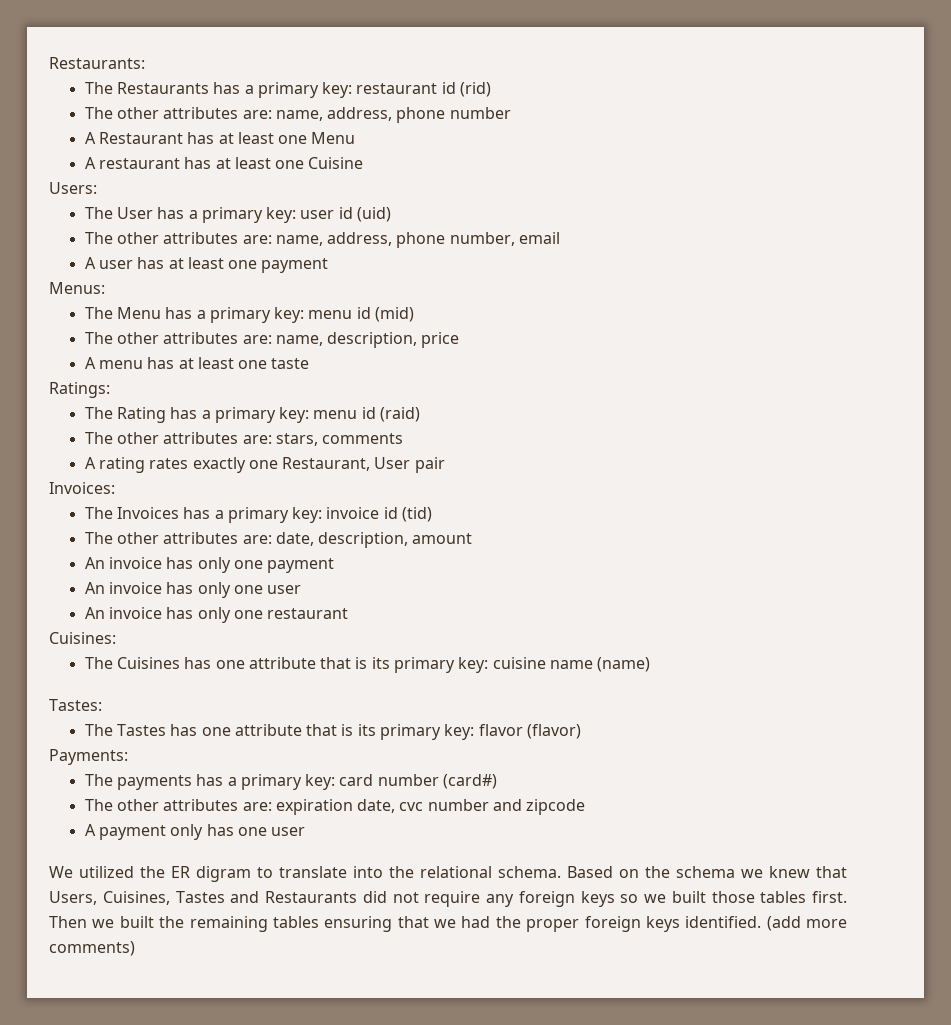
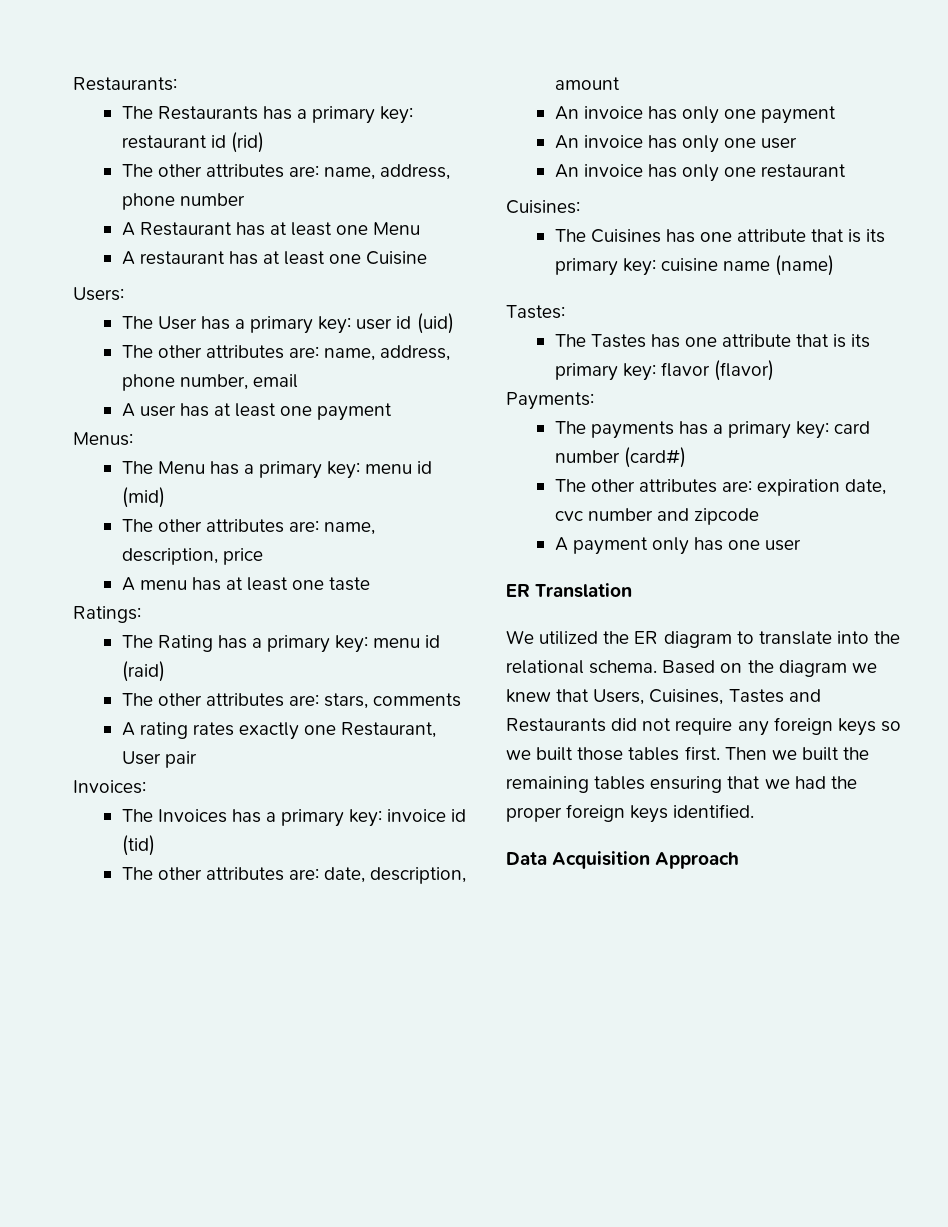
+ ER Translation
- We utilized the ER digram to translate into the relational schema.
+ We utilized the ER diagram to translate into the relational schema.
- Based on the schema we knew that Users, Cuisines, Tastes and Restaurants did not require any foreign keys so we built those tables first.
+ Based on the diagram we knew that Users, Cuisines, Tastes and Restaurants did not require any foreign keys so we built those tables first.
- Then we built the remaining tables ensuring that we had the proper foreign keys identified. (add more comments)
+ Then we built the remaining tables ensuring that we had the proper foreign keys identified.
+ Data Acquisition Approach

